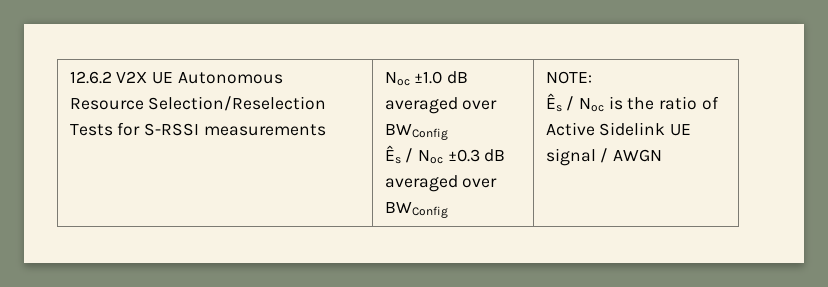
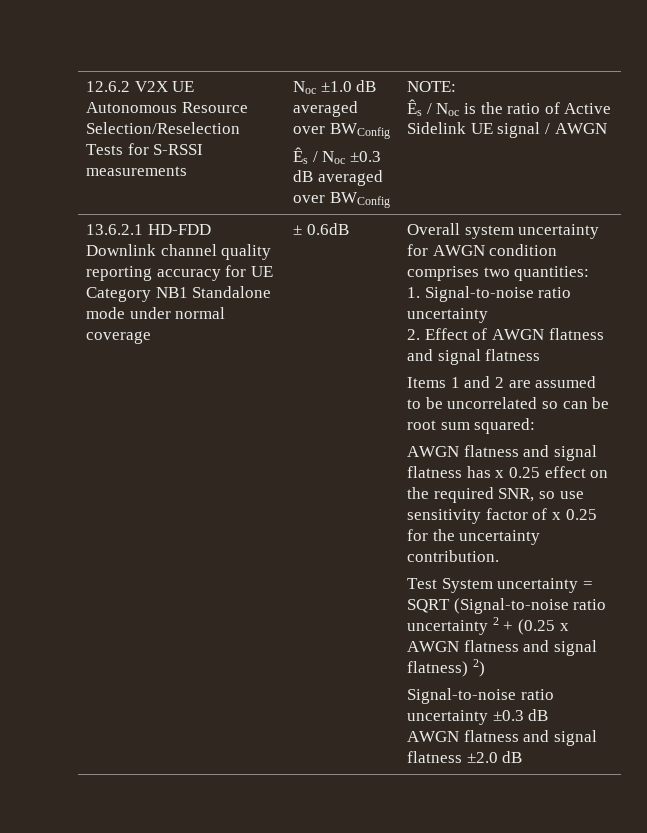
+ 13.6.2.1 HD-FDD Downlink channel quality reporting accuracy for UE Category NB1 Standalone mode under normal coverage | ± 0.6dB | Overall system uncertainty for AWGN condition comprises two quantities:
+ 1. Signal-to-noise ratio uncertainty
+ 2. Effect of AWGN flatness and signal flatness
+ Items 1 and 2 are assumed to be uncorrelated so can be root sum squared:
+ AWGN flatness and signal flatness has x 0.25 effect on the required SNR, so use sensitivity factor of x 0.25 for the uncertainty contribution.
+ Test System uncertainty = SQRT (Signal-to-noise ratio uncertainty 2 + (0.25 x AWGN flatness and signal flatness) 2)
+ Signal-to-noise ratio uncertainty ±0.3 dB
+ AWGN flatness and signal flatness ±2.0 dB

